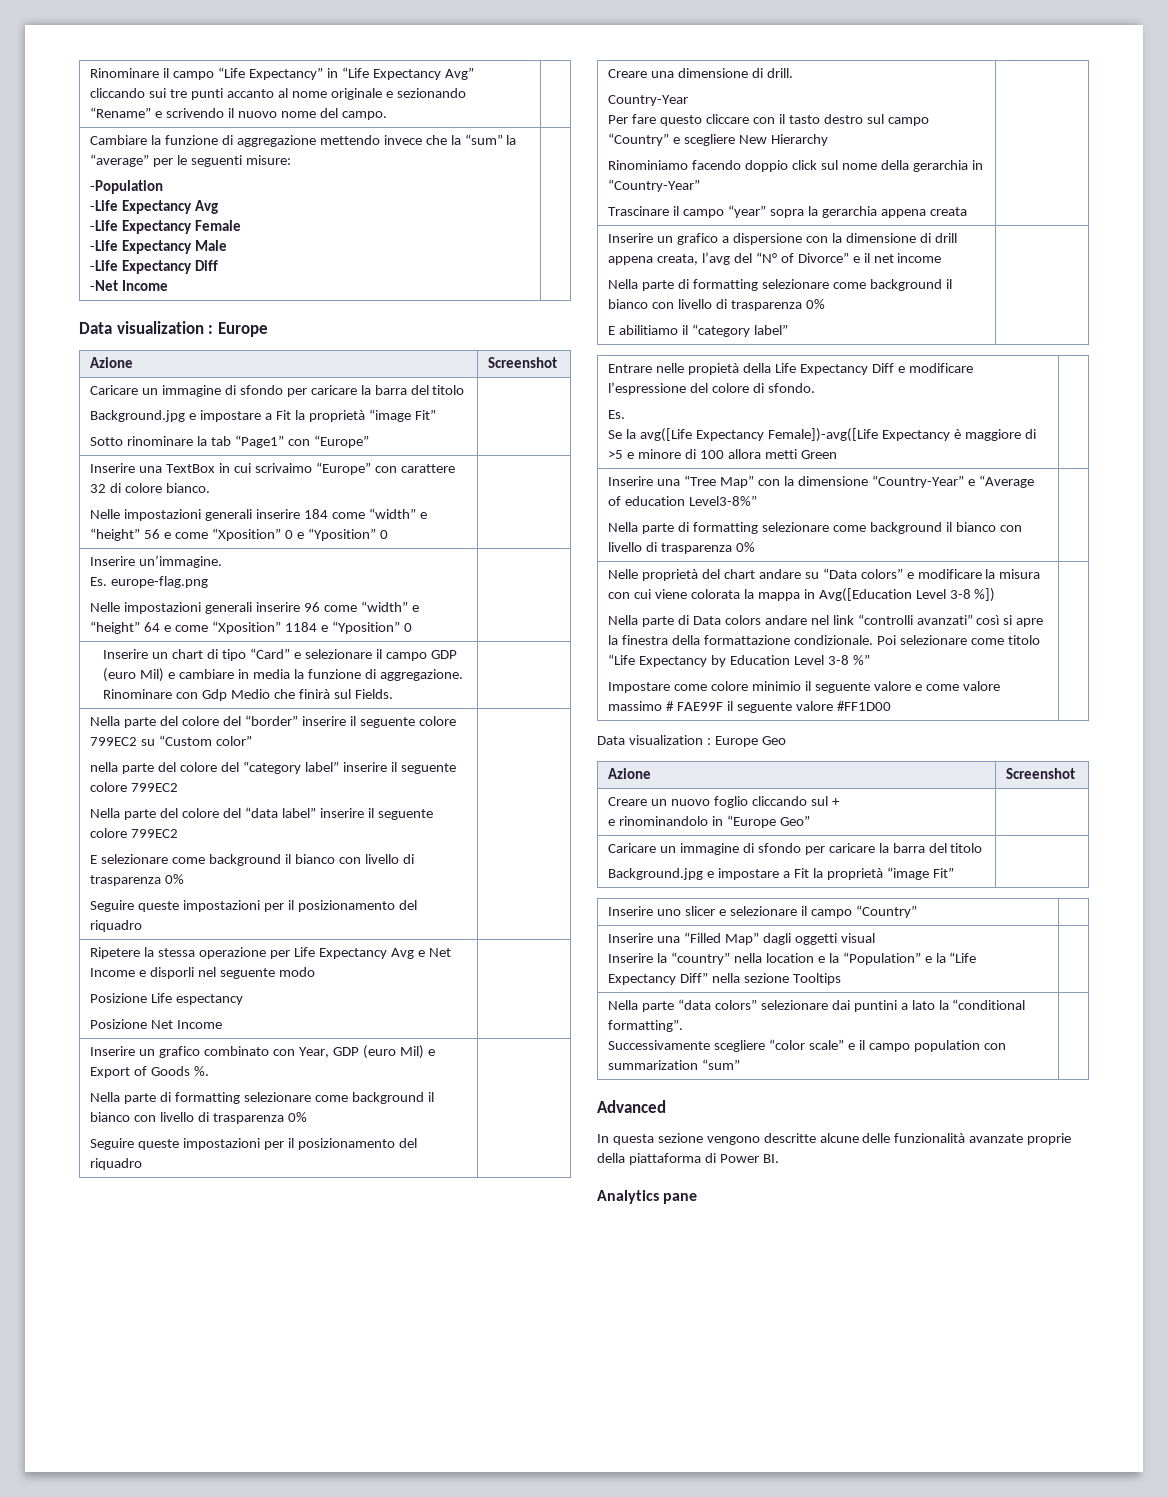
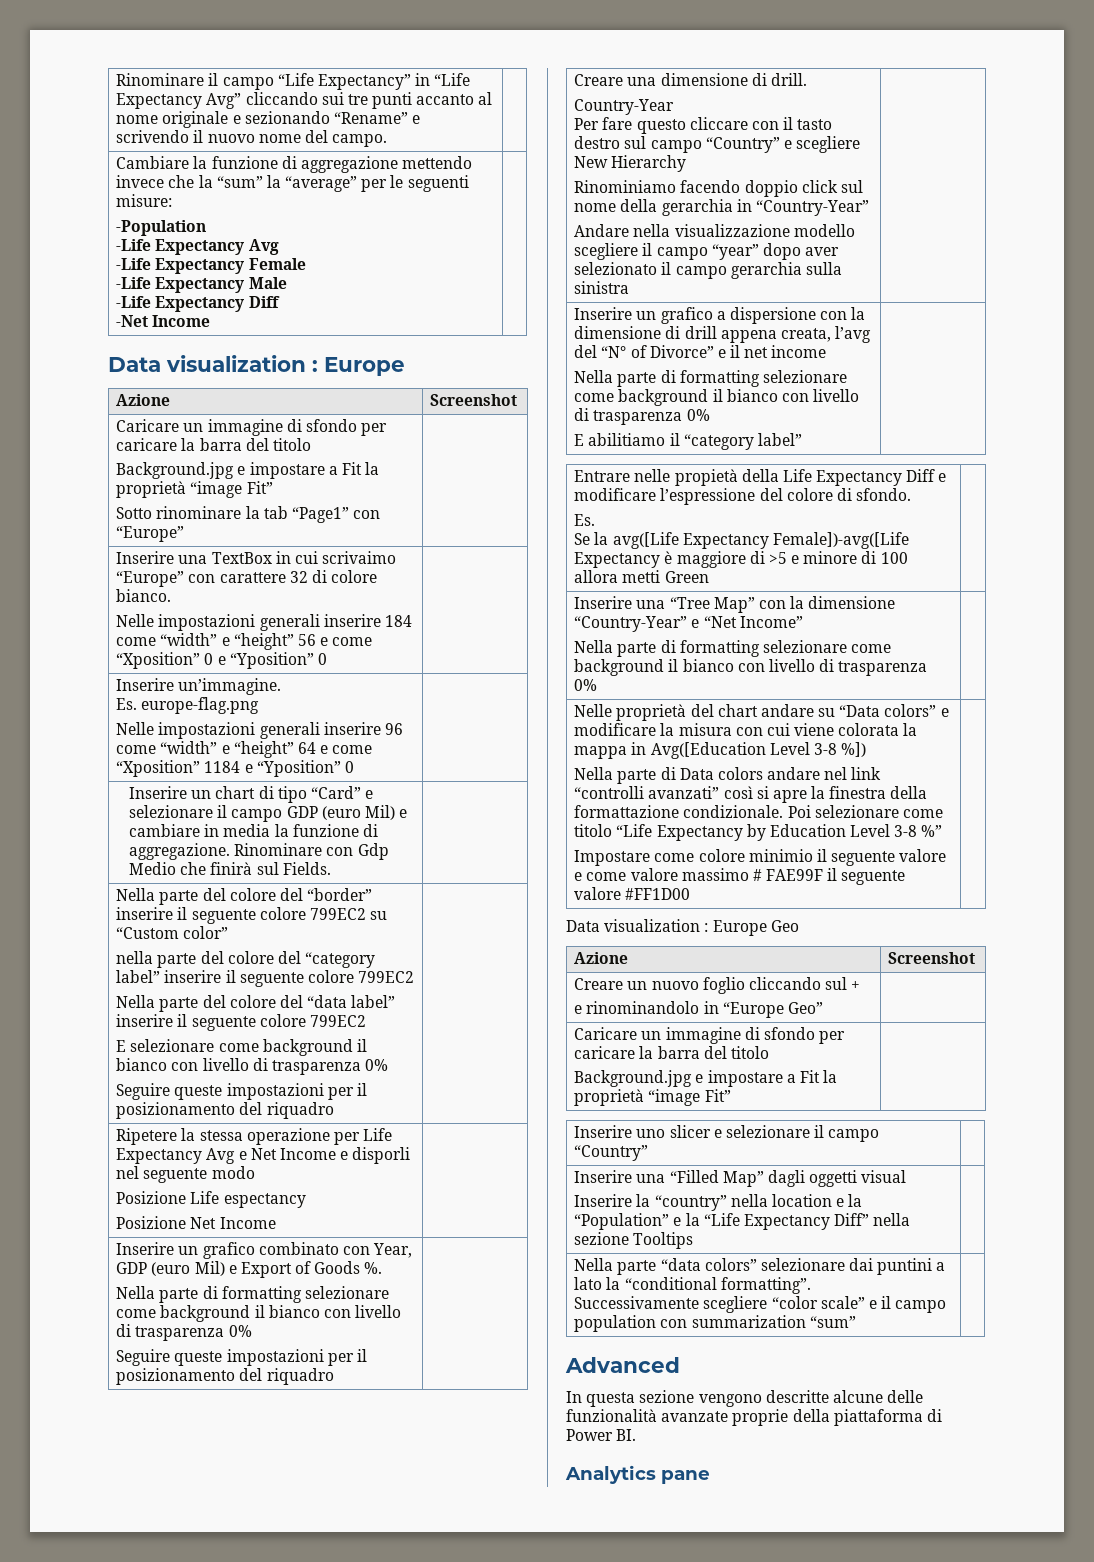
- Trascinare il campo “year” sopra la gerarchia appena creata
+ Andare nella visualizzazione modello scegliere il campo “year” dopo aver selezionato il campo gerarchia sulla sinistra
- Inserire una “Tree Map” con la dimensione “Country-Year” e “Average of education Level3-8%”
+ Inserire una “Tree Map” con la dimensione “Country-Year” e “Net Income”

